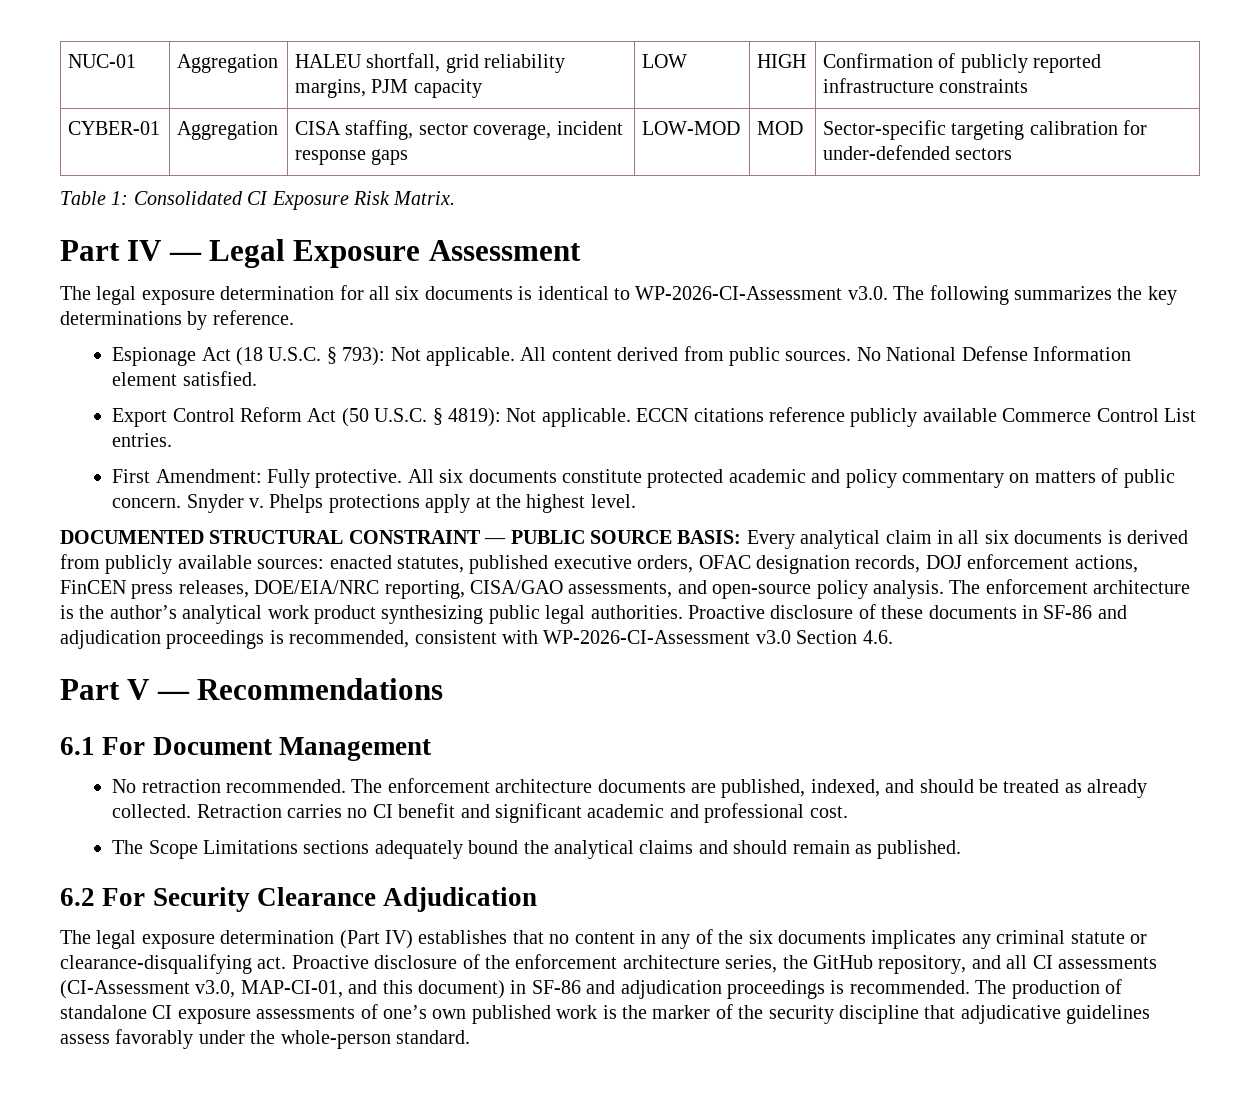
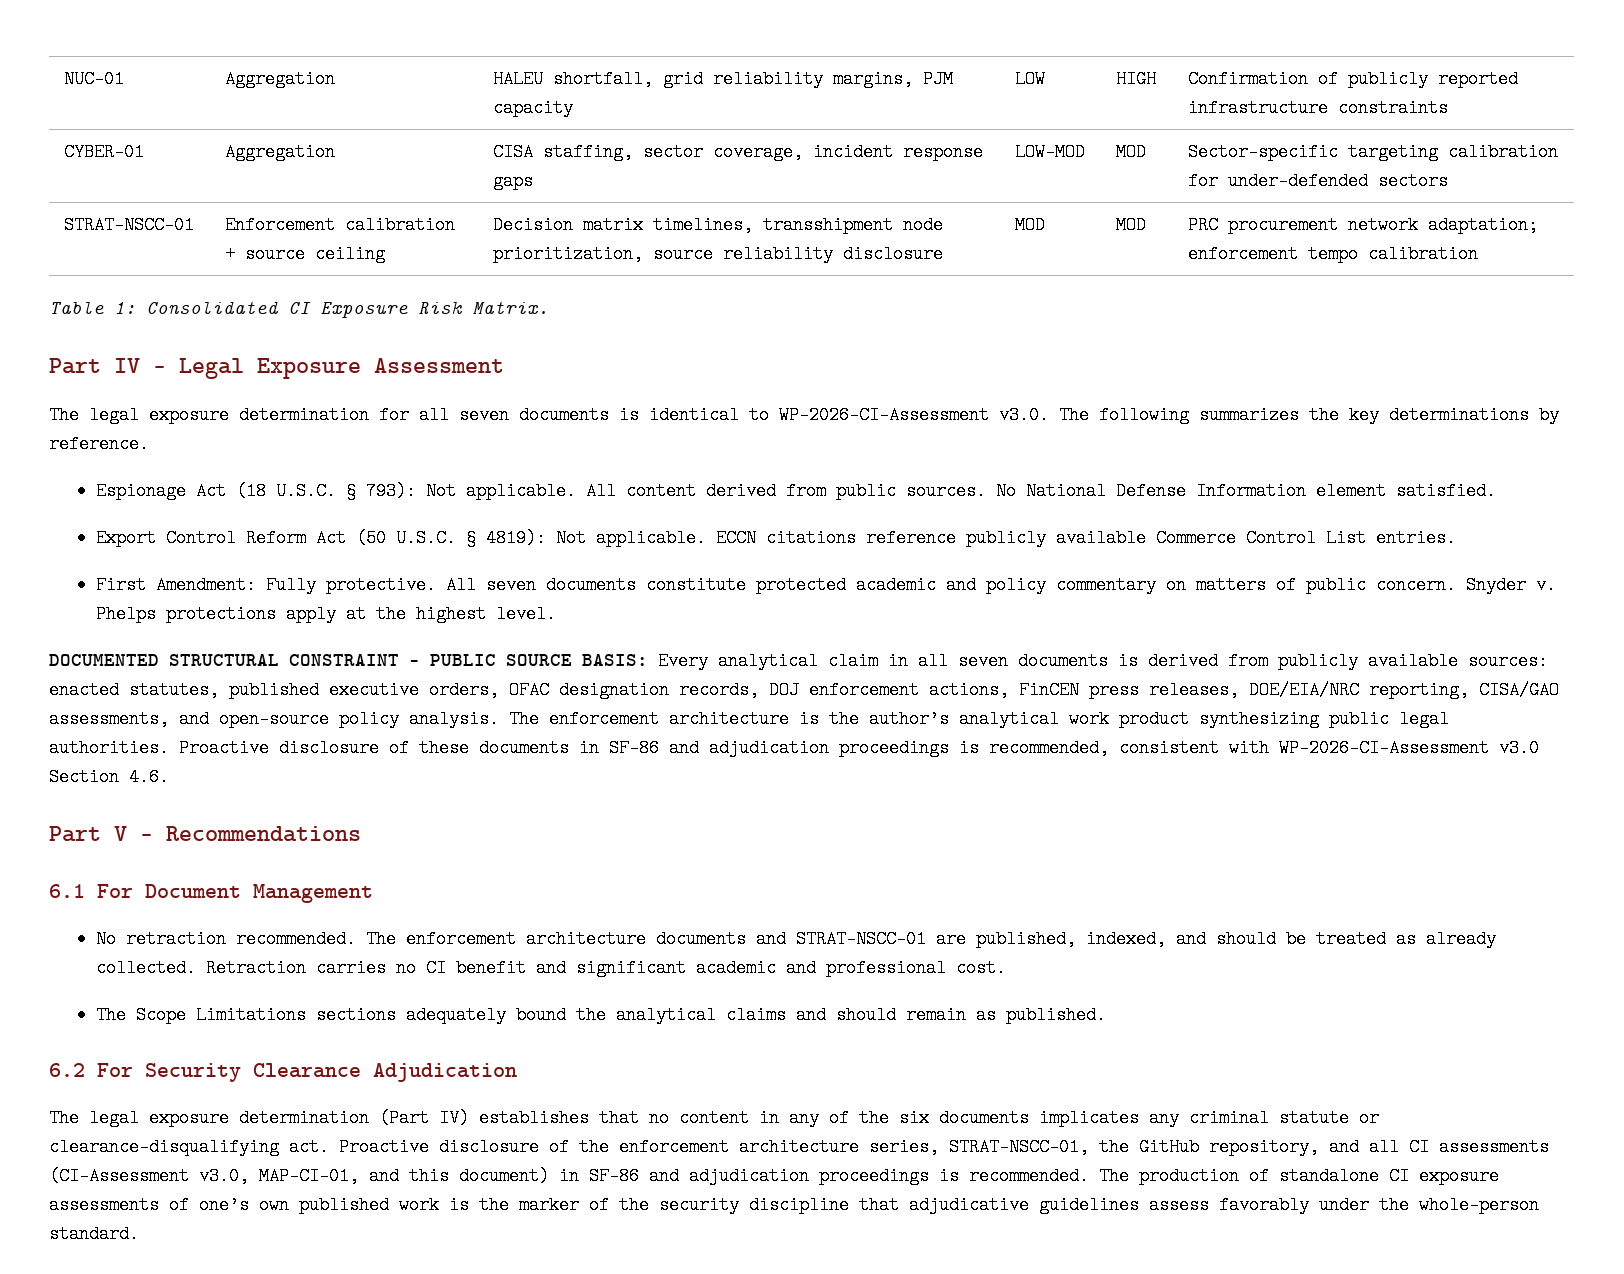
+ STRAT-NSCC-01 | Enforcement calibration + source ceiling | Decision matrix timelines, transshipment node prioritization, source reliability disclosure | MOD | MOD | PRC procurement network adaptation; enforcement tempo calibration
- The legal exposure determination for all six documents is identical to WP-2026-CI-Assessment v3.0. The following summarizes the key determinations by reference.
+ The legal exposure determination for all seven documents is identical to WP-2026-CI-Assessment v3.0. The following summarizes the key determinations by reference.
- All six documents constitute protected academic and policy commentary on matters of public concern.
+ All seven documents constitute protected academic and policy commentary on matters of public concern.
- DOCUMENTED STRUCTURAL CONSTRAINT — PUBLIC SOURCE BASIS: Every analytical claim in all six documents is derived from publicly available sources: enacted statutes, published executive orders, OFAC designation records, DOJ enforcement actions, FinCEN press releases, DOE/EIA/NRC reporting, CISA/GAO assessments, and open-source policy analysis.
+ DOCUMENTED STRUCTURAL CONSTRAINT — PUBLIC SOURCE BASIS: Every analytical claim in all seven documents is derived from publicly available sources: enacted statutes, published executive orders, OFAC designation records, DOJ enforcement actions, FinCEN press releases, DOE/EIA/NRC reporting, CISA/GAO assessments, and open-source policy analysis.
- The enforcement architecture documents are published, indexed, and should be treated as already collected.
+ The enforcement architecture documents and STRAT-NSCC-01 are published, indexed, and should be treated as already collected.
- Proactive disclosure of the enforcement architecture series, the GitHub repository, and all CI assessments (CI-Assessment v3.0, MAP-CI-01, and this document) in SF-86 and adjudication proceedings is recommended.
+ Proactive disclosure of the enforcement architecture series, STRAT-NSCC-01, the GitHub repository, and all CI assessments (CI-Assessment v3.0, MAP-CI-01, and this document) in SF-86 and adjudication proceedings is recommended.

